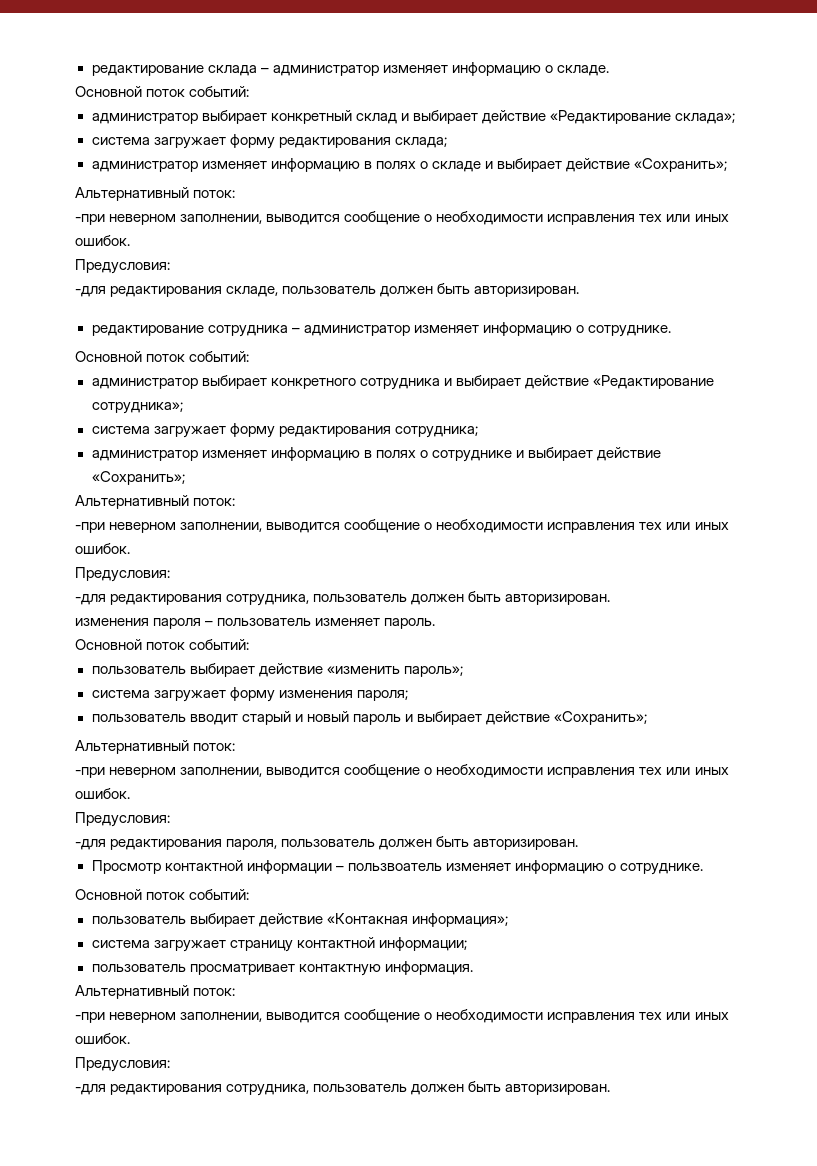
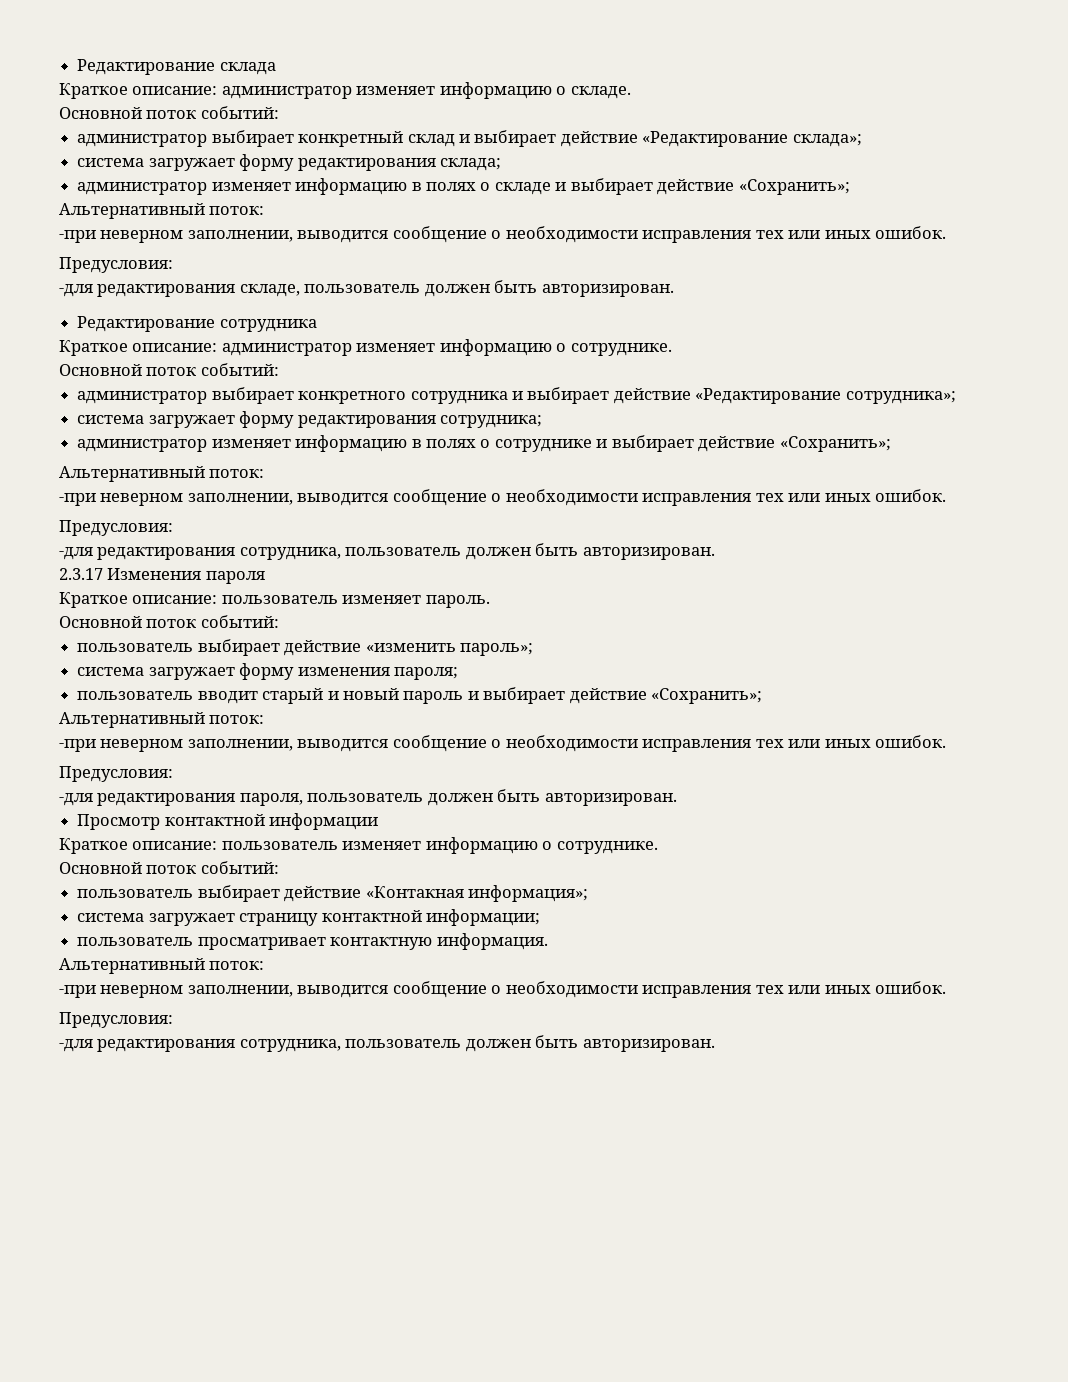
- редактирование склада – администратор изменяет информацию о складе.
+ Редактирование склада
+ Краткое описание: администратор изменяет информацию о складе.
- редактирование сотрудника – администратор изменяет информацию о сотруднике.
+ Редактирование сотрудника
+ Краткое описание: администратор изменяет информацию о сотруднике.
- изменения пароля – пользователь изменяет пароль.
+ 2.3.17 Изменения пароля
+ Краткое описание: пользователь изменяет пароль.
- Просмотр контактной информации – пользвоатель изменяет информацию о сотруднике.
+ Просмотр контактной информации
+ Краткое описание: пользователь изменяет информацию о сотруднике.

